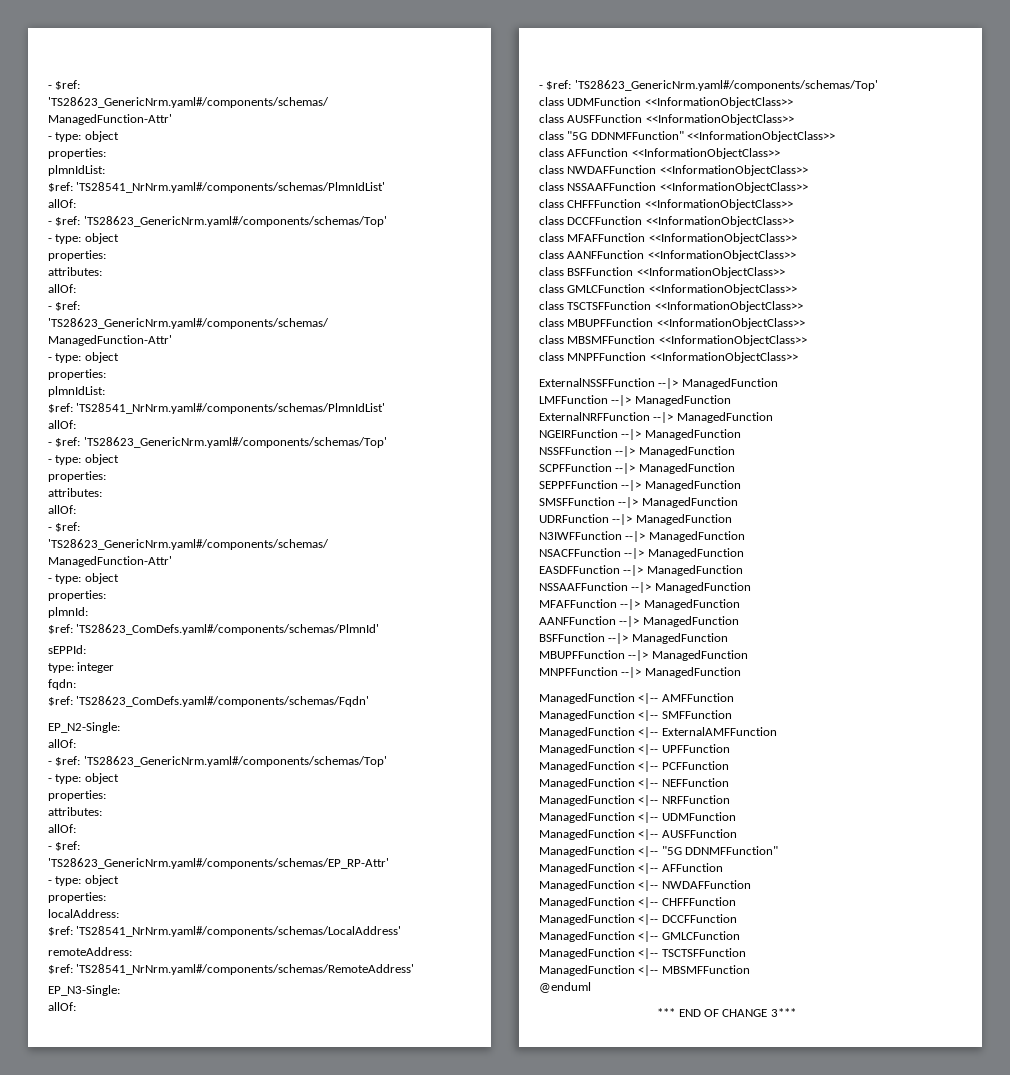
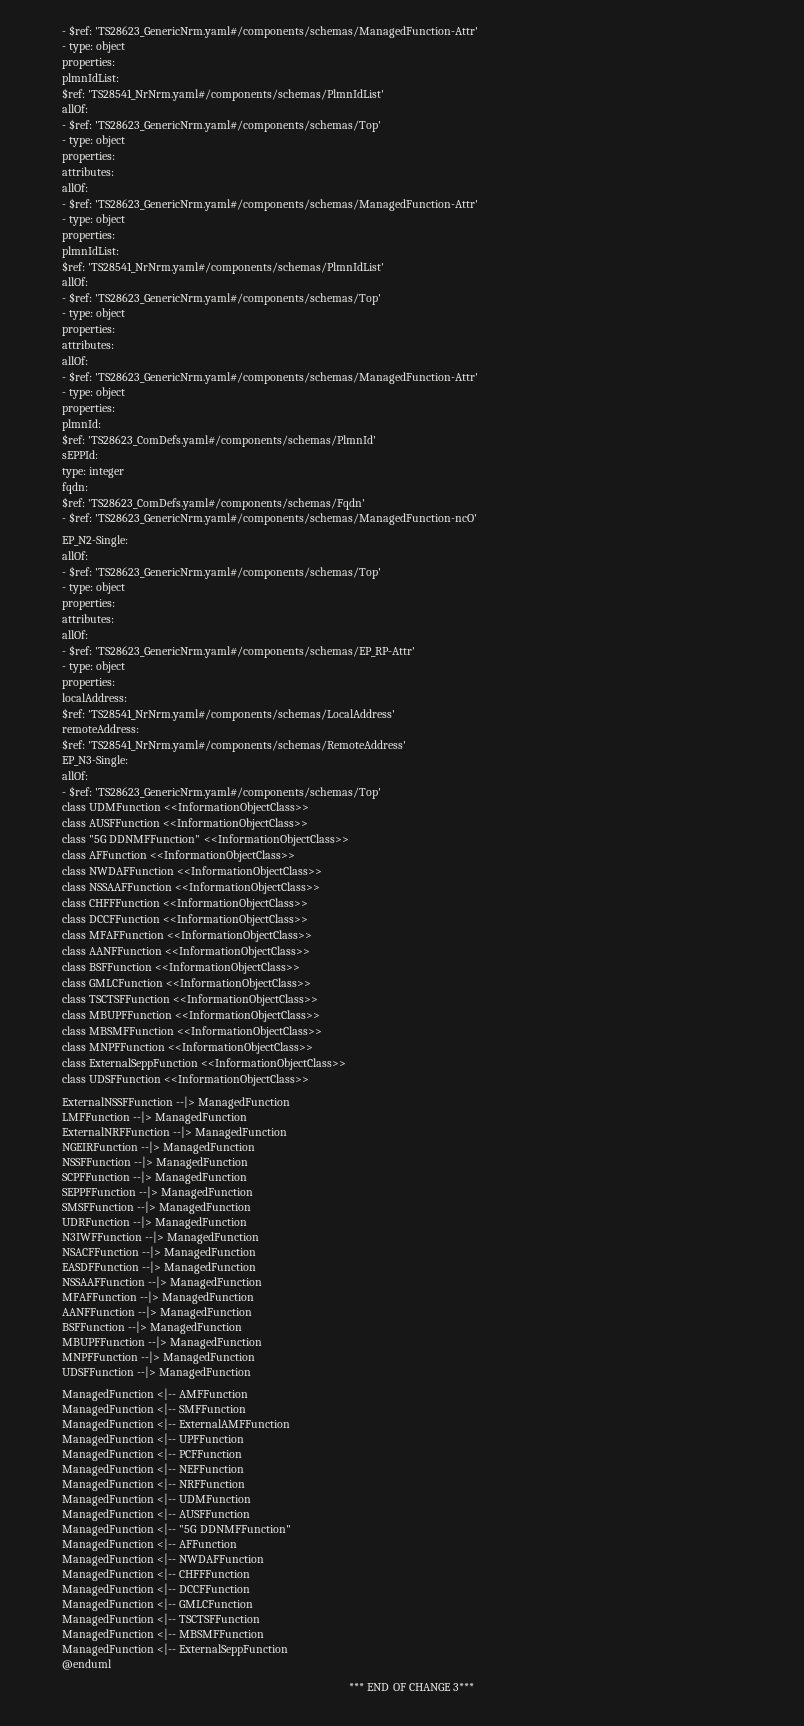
+ - $ref: 'TS28623_GenericNrm.yaml#/components/schemas/ManagedFunction-ncO'
+ class ExternalSeppFunction <<InformationObjectClass>>
+ class UDSFFunction <<InformationObjectClass>>
+ UDSFFunction --|> ManagedFunction
+ ManagedFunction <|-- ExternalSeppFunction

